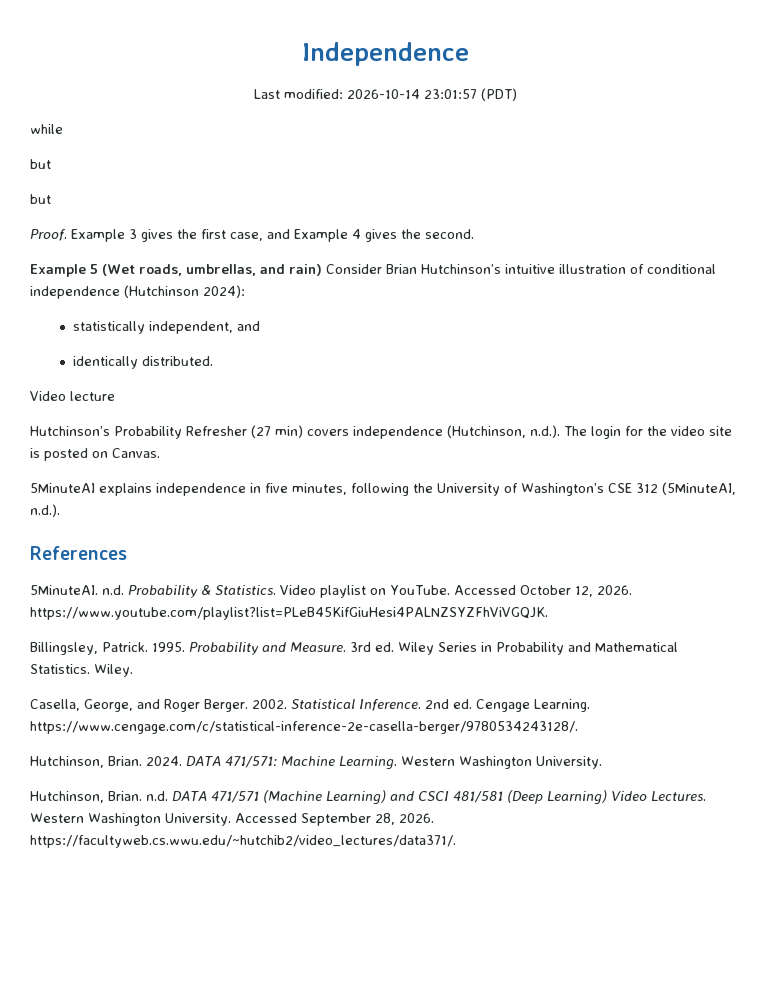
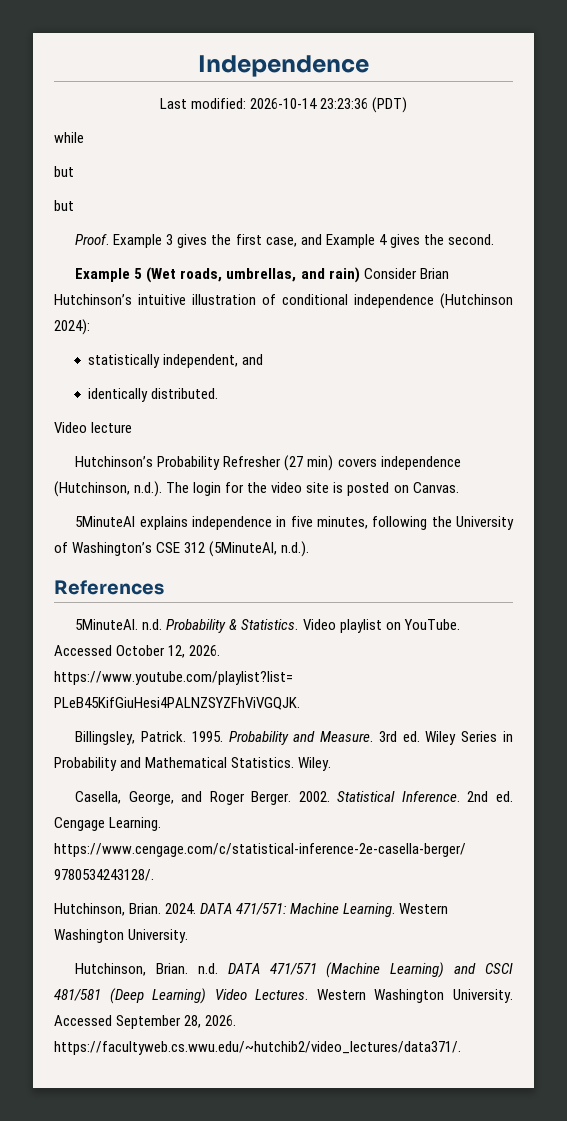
- Last modified: 2026-10-14 23:01:57 (PDT)
+ Last modified: 2026-10-14 23:23:36 (PDT)

